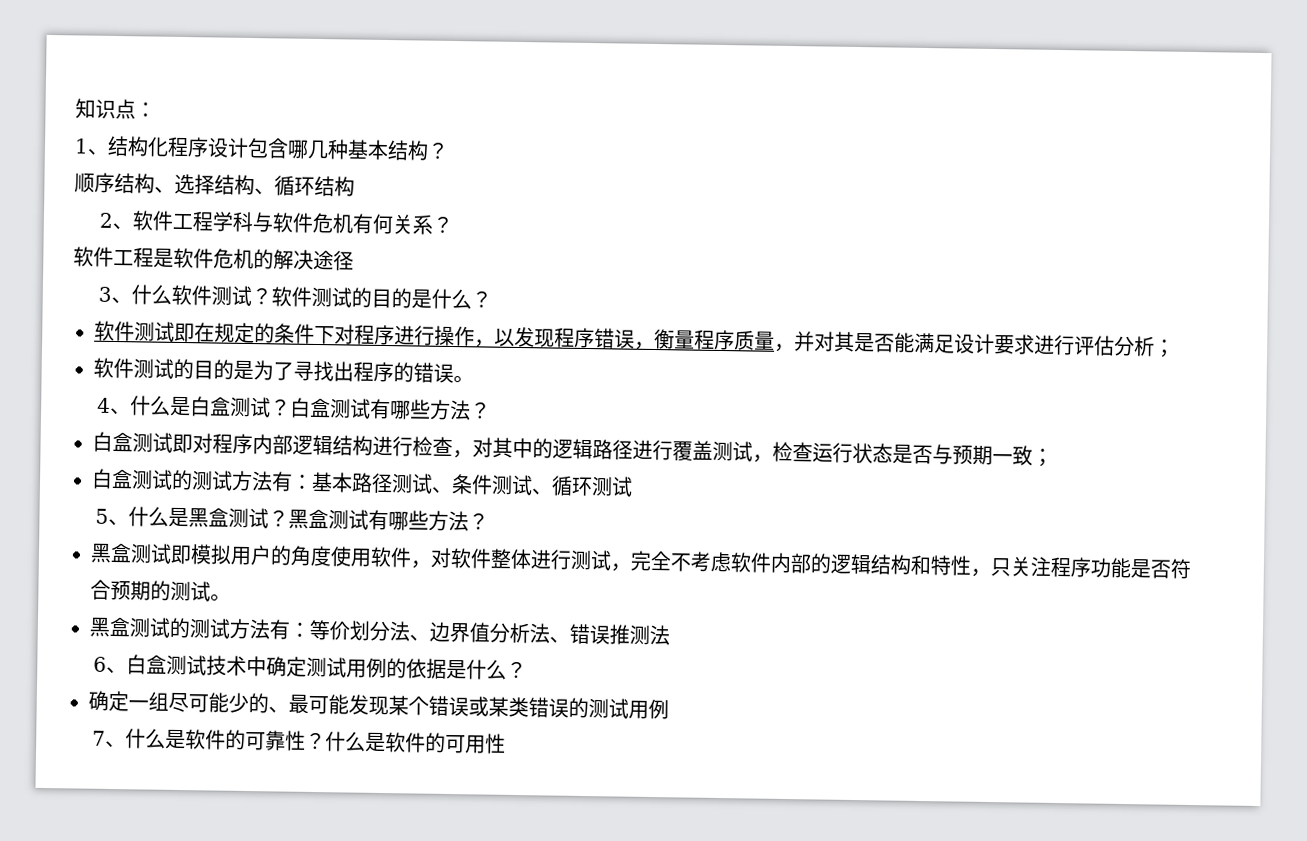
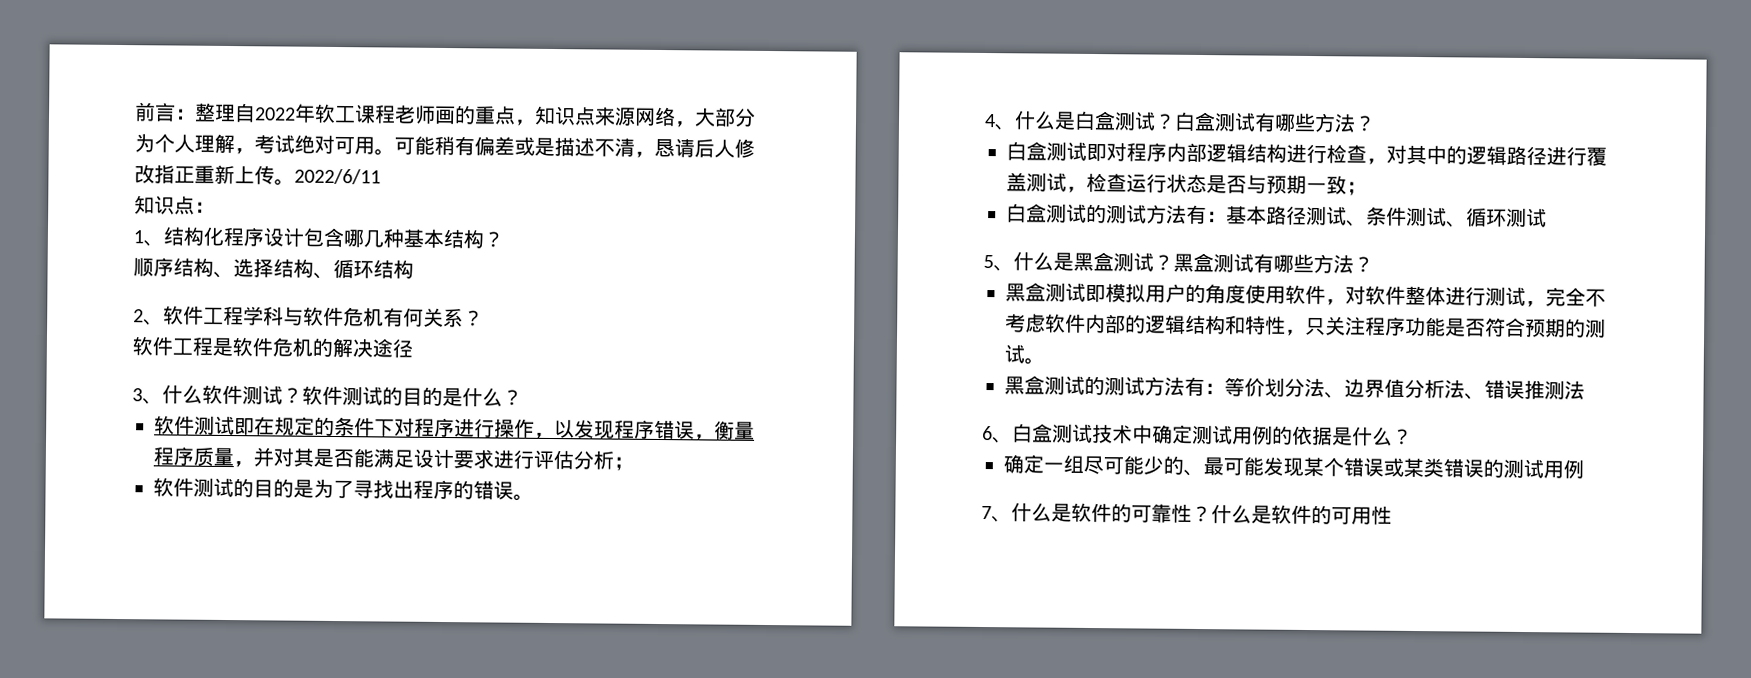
+ 前言：整理自2022年软工课程老师画的重点，知识点来源网络，大部分为个人理解，考试绝对可用。可能稍有偏差或是描述不清，恳请后人修改指正重新上传。2022/6/11

